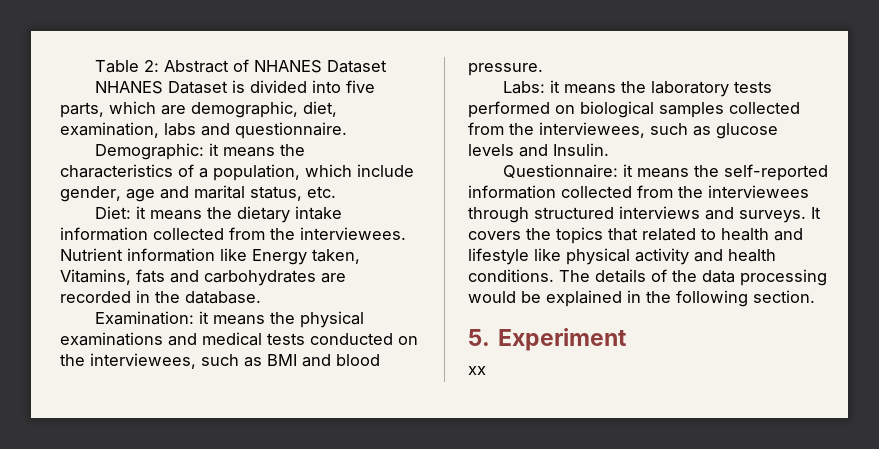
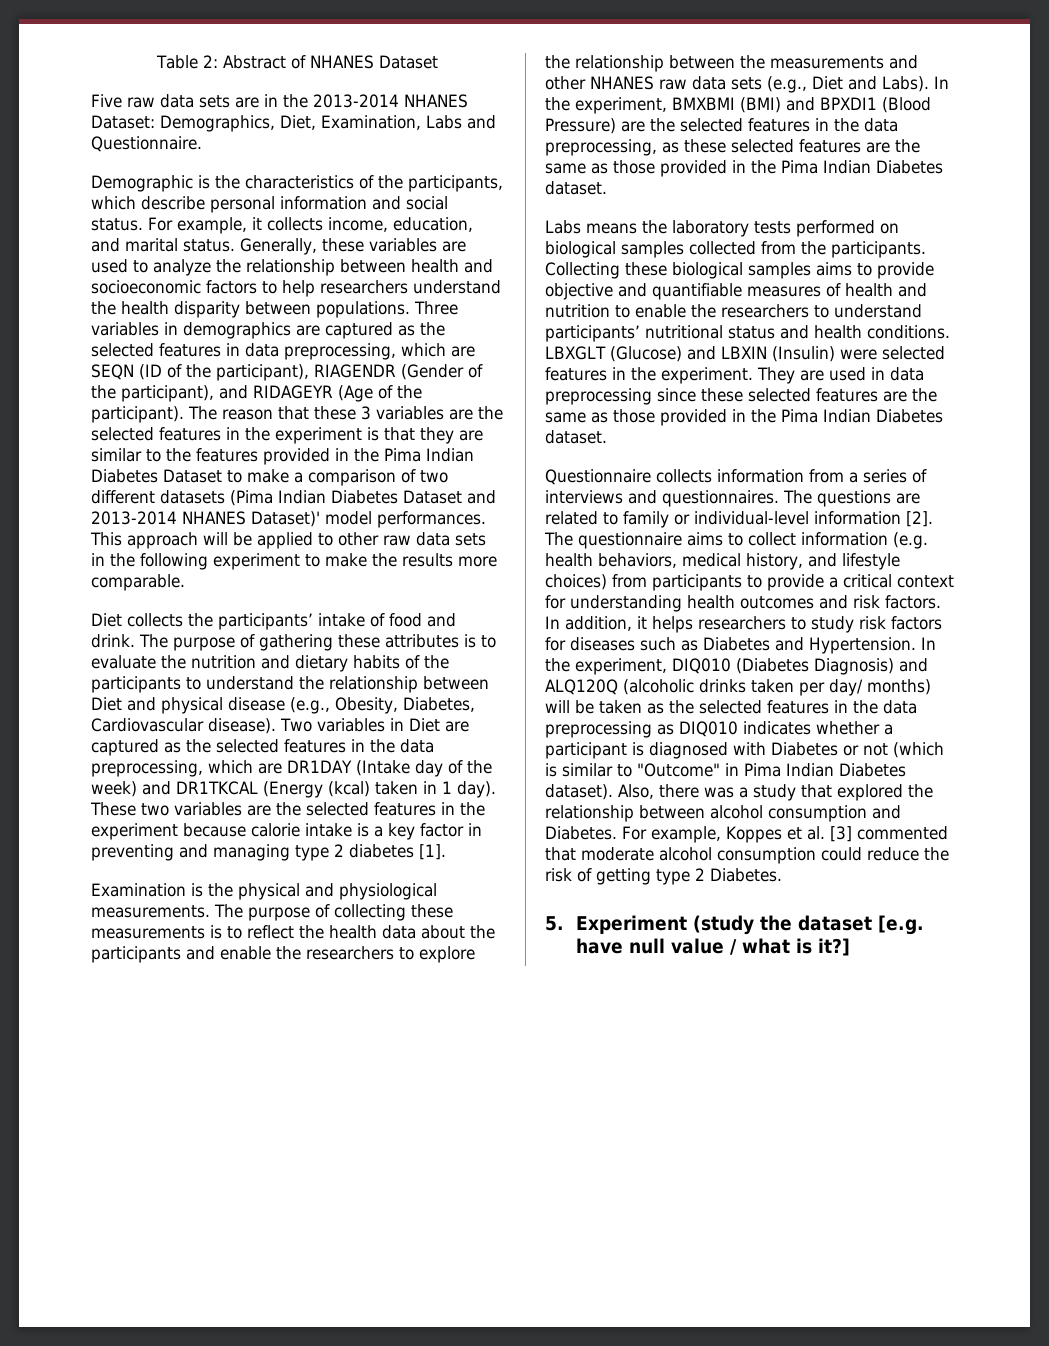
- NHANES Dataset is divided into five parts, which are demographic, diet, examination, labs and questionnaire.
- Demographic: it means the characteristics of a population, which include gender, age and marital status, etc.
- Diet: it means the dietary intake information collected from the interviewees. Nutrient information like Energy taken, Vitamins, fats and carbohydrates are recorded in the database.
- Examination: it means the physical examinations and medical tests conducted on the interviewees, such as BMI and blood pressure.
- Labs: it means the laboratory tests performed on biological samples collected from the interviewees, such as glucose levels and Insulin.
- Questionnaire: it means the self-reported information collected from the interviewees through structured interviews and surveys. It covers the topics that related to health and lifestyle like physical activity and health conditions. The details of the data processing would be explained in the following section.
- 5. Experiment
- xx
+ Five raw data sets are in the 2013-2014 NHANES Dataset: Demographics, Diet, Examination, Labs and Questionnaire.
+ Demographic is the characteristics of the participants, which describe personal information and social status. For example, it collects income, education, and marital status. Generally, these variables are used to analyze the relationship between health and socioeconomic factors to help researchers understand the health disparity between populations. Three variables in demographics are captured as the selected features in data preprocessing, which are SEQN (ID of the participant), RIAGENDR (Gender of the participant), and RIDAGEYR (Age of the participant). The reason that these 3 variables are the selected features in the experiment is that they are similar to the features provided in the Pima Indian Diabetes Dataset to make a comparison of two different datasets (Pima Indian Diabetes Dataset and 2013-2014 NHANES Dataset)' model performances. This approach will be applied to other raw data sets in the following experiment to make the results more comparable.
+ Diet collects the participants’ intake of food and drink. The purpose of gathering these attributes is to evaluate the nutrition and dietary habits of the participants to understand the relationship between Diet and physical disease (e.g., Obesity, Diabetes, Cardiovascular disease). Two variables in Diet are captured as the selected features in the data preprocessing, which are DR1DAY (Intake day of the week) and DR1TKCAL (Energy (kcal) taken in 1 day). These two variables are the selected features in the experiment because calorie intake is a key factor in preventing and managing type 2 diabetes [1].
+ Examination is the physical and physiological measurements. The purpose of collecting these measurements is to reflect the health data about the participants and enable the researchers to explore the relationship between the measurements and other NHANES raw data sets (e.g., Diet and Labs). In the experiment, BMXBMI (BMI) and BPXDI1 (Blood Pressure) are the selected features in the data preprocessing, as these selected features are the same as those provided in the Pima Indian Diabetes dataset.
+ Labs means the laboratory tests performed on biological samples collected from the participants. Collecting these biological samples aims to provide objective and quantifiable measures of health and nutrition to enable the researchers to understand participants’ nutritional status and health conditions. LBXGLT (Glucose) and LBXIN (Insulin) were selected features in the experiment. They are used in data preprocessing since these selected features are the same as those provided in the Pima Indian Diabetes dataset.
+ Questionnaire collects information from a series of interviews and questionnaires. The questions are related to family or individual-level information [2]. The questionnaire aims to collect information (e.g. health behaviors, medical history, and lifestyle choices) from participants to provide a critical context for understanding health outcomes and risk factors. In addition, it helps researchers to study risk factors for diseases such as Diabetes and Hypertension. In the experiment, DIQ010 (Diabetes Diagnosis) and ALQ120Q (alcoholic drinks taken per day/ months) will be taken as the selected features in the data preprocessing as DIQ010 indicates whether a participant is diagnosed with Diabetes or not (which is similar to "Outcome" in Pima Indian Diabetes dataset). Also, there was a study that explored the relationship between alcohol consumption and Diabetes. For example, Koppes et al. [3] commented that moderate alcohol consumption could reduce the risk of getting type 2 Diabetes.
+ 5. Experiment (study the dataset [e.g. have null value / what is it?]

